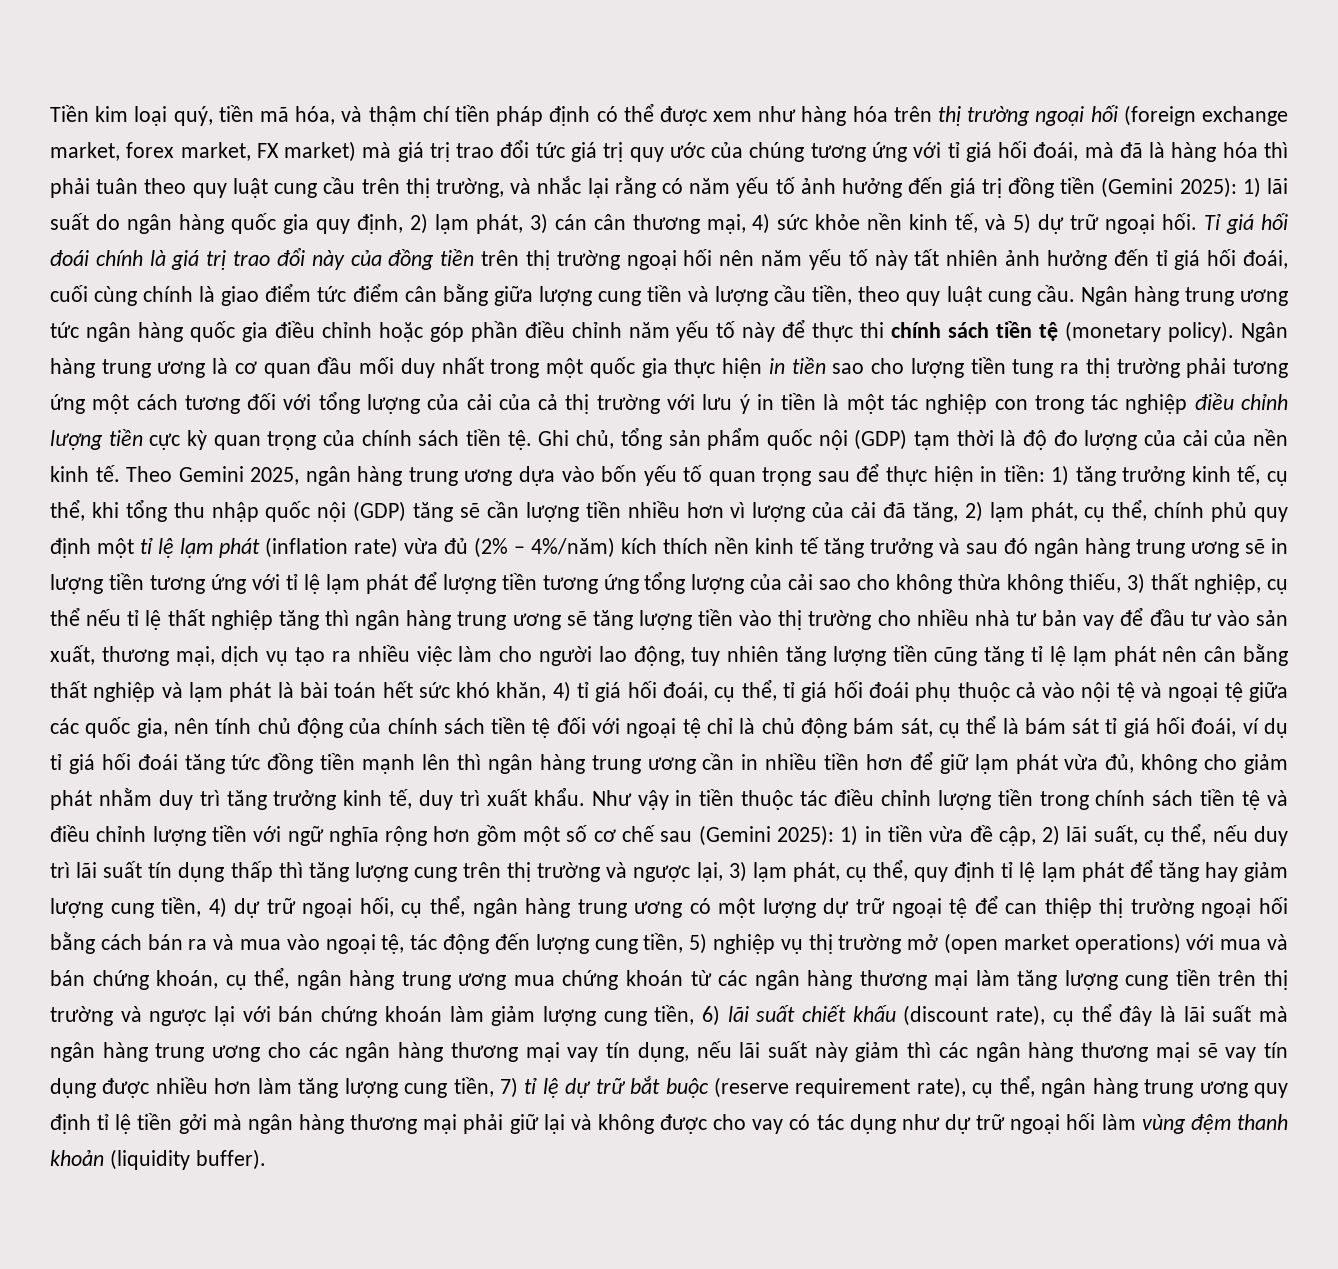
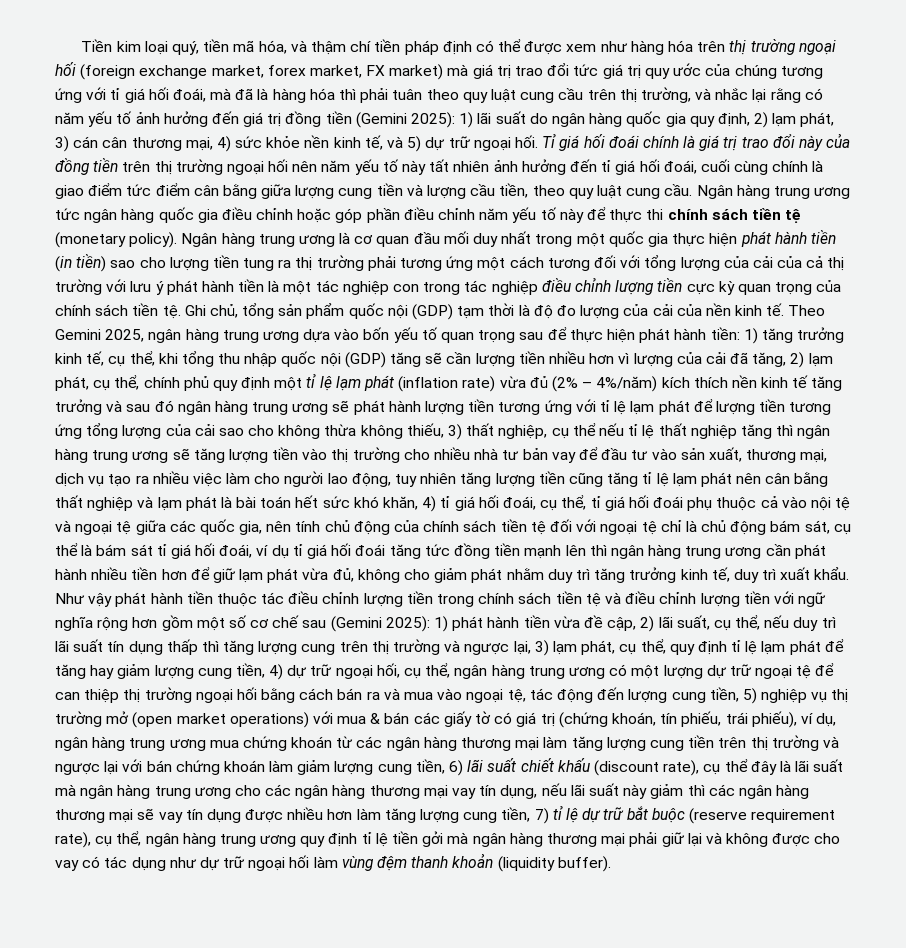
- Ngân hàng trung ương là cơ quan đầu mối duy nhất trong một quốc gia thực hiện in tiền sao cho lượng tiền tung ra thị trường phải tương ứng một cách tương đối với tổng lượng của cải của cả thị trường với lưu ý in tiền là một tác nghiệp con trong tác nghiệp điều chỉnh lượng tiền cực kỳ quan trọng của chính sách tiền tệ.
+ Ngân hàng trung ương là cơ quan đầu mối duy nhất trong một quốc gia thực hiện phát hành tiền (in tiền) sao cho lượng tiền tung ra thị trường phải tương ứng một cách tương đối với tổng lượng của cải của cả thị trường với lưu ý phát hành tiền là một tác nghiệp con trong tác nghiệp điều chỉnh lượng tiền cực kỳ quan trọng của chính sách tiền tệ.
- Theo Gemini 2025, ngân hàng trung ương dựa vào bốn yếu tố quan trọng sau để thực hiện in tiền:
+ Theo Gemini 2025, ngân hàng trung ương dựa vào bốn yếu tố quan trọng sau để thực hiện phát hành tiền:
- 1) tăng trưởng kinh tế, cụ thể, khi tổng thu nhập quốc nội (GDP) tăng sẽ cần lượng tiền nhiều hơn vì lượng của cải đã tăng, 2) lạm phát, cụ thể, chính phủ quy định một tỉ lệ lạm phát (inflation rate) vừa đủ (2% – 4%/năm) kích thích nền kinh tế tăng trưởng và sau đó ngân hàng trung ương sẽ in lượng tiền tương ứng với tỉ lệ lạm phát để lượng tiền tương ứng tổng lượng của cải sao cho không thừa không thiếu, 3) thất nghiệp, cụ thể nếu tỉ lệ thất nghiệp tăng thì ngân hàng trung ương sẽ tăng lượng tiền vào thị trường cho nhiều nhà tư bản vay để đầu tư vào sản xuất, thương mại, dịch vụ tạo ra nhiều việc làm cho người lao động, tuy nhiên tăng lượng tiền cũng tăng tỉ lệ lạm phát nên cân bằng thất nghiệp và lạm phát là bài toán hết sức khó khăn, 4) tỉ giá hối đoái, cụ thể, tỉ giá hối đoái phụ thuộc cả vào nội tệ và ngoại tệ giữa các quốc gia, nên tính chủ động của chính sách tiền tệ đối với ngoại tệ chỉ là chủ động bám sát, cụ thể là bám sát tỉ giá hối đoái, ví dụ tỉ giá hối đoái tăng tức đồng tiền mạnh lên thì ngân hàng trung ương cần in nhiều tiền hơn để giữ lạm phát vừa đủ, không cho giảm phát nhằm duy trì tăng trưởng kinh tế, duy trì xuất khẩu.
+ 1) tăng trưởng kinh tế, cụ thể, khi tổng thu nhập quốc nội (GDP) tăng sẽ cần lượng tiền nhiều hơn vì lượng của cải đã tăng, 2) lạm phát, cụ thể, chính phủ quy định một tỉ lệ lạm phát (inflation rate) vừa đủ (2% – 4%/năm) kích thích nền kinh tế tăng trưởng và sau đó ngân hàng trung ương sẽ phát hành lượng tiền tương ứng với tỉ lệ lạm phát để lượng tiền tương ứng tổng lượng của cải sao cho không thừa không thiếu, 3) thất nghiệp, cụ thể nếu tỉ lệ thất nghiệp tăng thì ngân hàng trung ương sẽ tăng lượng tiền vào thị trường cho nhiều nhà tư bản vay để đầu tư vào sản xuất, thương mại, dịch vụ tạo ra nhiều việc làm cho người lao động, tuy nhiên tăng lượng tiền cũng tăng tỉ lệ lạm phát nên cân bằng thất nghiệp và lạm phát là bài toán hết sức khó khăn, 4) tỉ giá hối đoái, cụ thể, tỉ giá hối đoái phụ thuộc cả vào nội tệ và ngoại tệ giữa các quốc gia, nên tính chủ động của chính sách tiền tệ đối với ngoại tệ chỉ là chủ động bám sát, cụ thể là bám sát tỉ giá hối đoái, ví dụ tỉ giá hối đoái tăng tức đồng tiền mạnh lên thì ngân hàng trung ương cần phát hành nhiều tiền hơn để giữ lạm phát vừa đủ, không cho giảm phát nhằm duy trì tăng trưởng kinh tế, duy trì xuất khẩu.
- Như vậy in tiền thuộc tác điều chỉnh lượng tiền trong chính sách tiền tệ và điều chỉnh lượng tiền với ngữ nghĩa rộng hơn gồm một số cơ chế sau (Gemini 2025):
+ Như vậy phát hành tiền thuộc tác điều chỉnh lượng tiền trong chính sách tiền tệ và điều chỉnh lượng tiền với ngữ nghĩa rộng hơn gồm một số cơ chế sau (Gemini 2025):
- 1) in tiền vừa đề cập, 2) lãi suất, cụ thể, nếu duy trì lãi suất tín dụng thấp thì tăng lượng cung trên thị trường và ngược lại, 3) lạm phát, cụ thể, quy định tỉ lệ lạm phát để tăng hay giảm lượng cung tiền, 4) dự trữ ngoại hối, cụ thể, ngân hàng trung ương có một lượng dự trữ ngoại tệ để can thiệp thị trường ngoại hối bằng cách bán ra và mua vào ngoại tệ, tác động đến lượng cung tiền, 5) nghiệp vụ thị trường mở (open market operations) với mua và bán chứng khoán, cụ thể, ngân hàng trung ương mua chứng khoán từ các ngân hàng thương mại làm tăng lượng cung tiền trên thị trường và ngược lại với bán chứng khoán làm giảm lượng cung tiền, 6) lãi suất chiết khấu (discount rate), cụ thể đây là lãi suất mà ngân hàng trung ương cho các ngân hàng thương mại vay tín dụng, nếu lãi suất này giảm thì các ngân hàng thương mại sẽ vay tín dụng được nhiều hơn làm tăng lượng cung tiền, 7) tỉ lệ dự trữ bắt buộc (reserve requirement rate), cụ thể, ngân hàng trung ương quy định tỉ lệ tiền gởi mà ngân hàng thương mại phải giữ lại và không được cho vay có tác dụng như dự trữ ngoại hối làm vùng đệm thanh khoản (liquidity buffer).
+ 1) phát hành tiền vừa đề cập, 2) lãi suất, cụ thể, nếu duy trì lãi suất tín dụng thấp thì tăng lượng cung trên thị trường và ngược lại, 3) lạm phát, cụ thể, quy định tỉ lệ lạm phát để tăng hay giảm lượng cung tiền, 4) dự trữ ngoại hối, cụ thể, ngân hàng trung ương có một lượng dự trữ ngoại tệ để can thiệp thị trường ngoại hối bằng cách bán ra và mua vào ngoại tệ, tác động đến lượng cung tiền, 5) nghiệp vụ thị trường mở (open market operations) với mua & bán các giấy tờ có giá trị (chứng khoán, tín phiếu, trái phiếu), ví dụ, ngân hàng trung ương mua chứng khoán từ các ngân hàng thương mại làm tăng lượng cung tiền trên thị trường và ngược lại với bán chứng khoán làm giảm lượng cung tiền, 6) lãi suất chiết khấu (discount rate), cụ thể đây là lãi suất mà ngân hàng trung ương cho các ngân hàng thương mại vay tín dụng, nếu lãi suất này giảm thì các ngân hàng thương mại sẽ vay tín dụng được nhiều hơn làm tăng lượng cung tiền, 7) tỉ lệ dự trữ bắt buộc (reserve requirement rate), cụ thể, ngân hàng trung ương quy định tỉ lệ tiền gởi mà ngân hàng thương mại phải giữ lại và không được cho vay có tác dụng như dự trữ ngoại hối làm vùng đệm thanh khoản (liquidity buffer).

